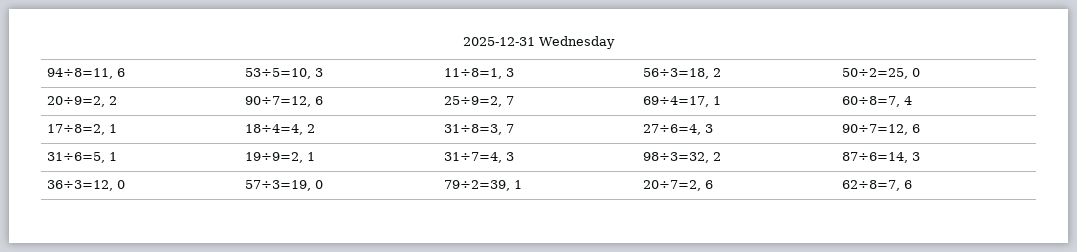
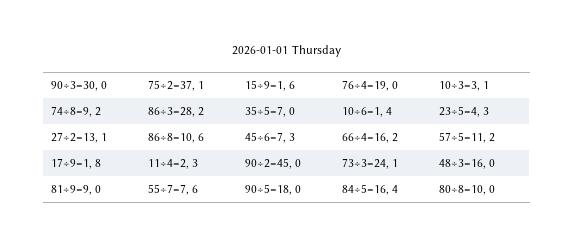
- 2025-12-31 Wednesday
- 94÷8=11, 6 | 53÷5=10, 3 | 11÷8=1, 3 | 56÷3=18, 2 | 50÷2=25, 0
- 20÷9=2, 2 | 90÷7=12, 6 | 25÷9=2, 7 | 69÷4=17, 1 | 60÷8=7, 4
- 17÷8=2, 1 | 18÷4=4, 2 | 31÷8=3, 7 | 27÷6=4, 3 | 90÷7=12, 6
- 31÷6=5, 1 | 19÷9=2, 1 | 31÷7=4, 3 | 98÷3=32, 2 | 87÷6=14, 3
- 36÷3=12, 0 | 57÷3=19, 0 | 79÷2=39, 1 | 20÷7=2, 6 | 62÷8=7, 6
+ 2026-01-01 Thursday
+ 90÷3=30, 0 | 75÷2=37, 1 | 15÷9=1, 6 | 76÷4=19, 0 | 10÷3=3, 1
+ 74÷8=9, 2 | 86÷3=28, 2 | 35÷5=7, 0 | 10÷6=1, 4 | 23÷5=4, 3
+ 27÷2=13, 1 | 86÷8=10, 6 | 45÷6=7, 3 | 66÷4=16, 2 | 57÷5=11, 2
+ 17÷9=1, 8 | 11÷4=2, 3 | 90÷2=45, 0 | 73÷3=24, 1 | 48÷3=16, 0
+ 81÷9=9, 0 | 55÷7=7, 6 | 90÷5=18, 0 | 84÷5=16, 4 | 80÷8=10, 0

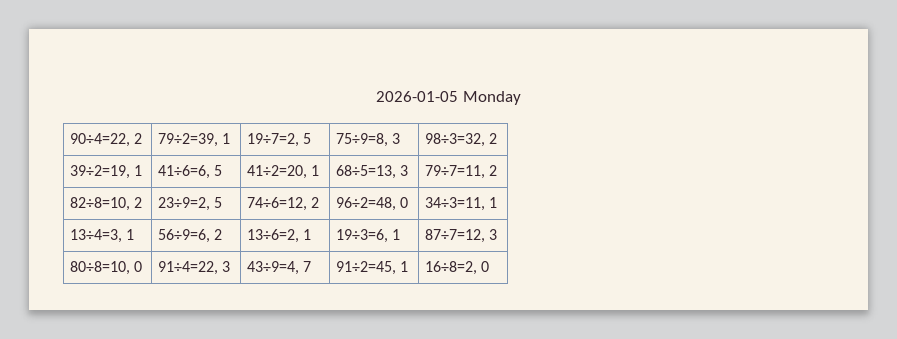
- 2026-01-01 Thursday
- 90÷3=30, 0 | 75÷2=37, 1 | 15÷9=1, 6 | 76÷4=19, 0 | 10÷3=3, 1
- 74÷8=9, 2 | 86÷3=28, 2 | 35÷5=7, 0 | 10÷6=1, 4 | 23÷5=4, 3
- 27÷2=13, 1 | 86÷8=10, 6 | 45÷6=7, 3 | 66÷4=16, 2 | 57÷5=11, 2
- 17÷9=1, 8 | 11÷4=2, 3 | 90÷2=45, 0 | 73÷3=24, 1 | 48÷3=16, 0
- 81÷9=9, 0 | 55÷7=7, 6 | 90÷5=18, 0 | 84÷5=16, 4 | 80÷8=10, 0
+ 2026-01-05 Monday
+ 90÷4=22, 2 | 79÷2=39, 1 | 19÷7=2, 5 | 75÷9=8, 3 | 98÷3=32, 2
+ 39÷2=19, 1 | 41÷6=6, 5 | 41÷2=20, 1 | 68÷5=13, 3 | 79÷7=11, 2
+ 82÷8=10, 2 | 23÷9=2, 5 | 74÷6=12, 2 | 96÷2=48, 0 | 34÷3=11, 1
+ 13÷4=3, 1 | 56÷9=6, 2 | 13÷6=2, 1 | 19÷3=6, 1 | 87÷7=12, 3
+ 80÷8=10, 0 | 91÷4=22, 3 | 43÷9=4, 7 | 91÷2=45, 1 | 16÷8=2, 0

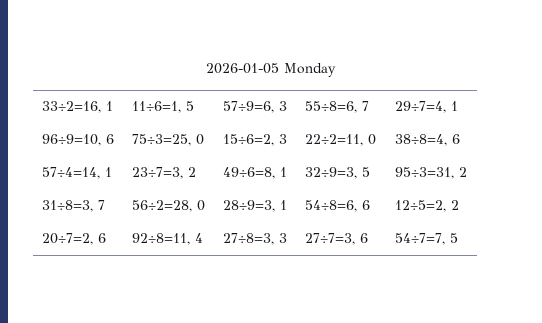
- 90÷4=22, 2 | 79÷2=39, 1 | 19÷7=2, 5 | 75÷9=8, 3 | 98÷3=32, 2
- 39÷2=19, 1 | 41÷6=6, 5 | 41÷2=20, 1 | 68÷5=13, 3 | 79÷7=11, 2
- 82÷8=10, 2 | 23÷9=2, 5 | 74÷6=12, 2 | 96÷2=48, 0 | 34÷3=11, 1
- 13÷4=3, 1 | 56÷9=6, 2 | 13÷6=2, 1 | 19÷3=6, 1 | 87÷7=12, 3
- 80÷8=10, 0 | 91÷4=22, 3 | 43÷9=4, 7 | 91÷2=45, 1 | 16÷8=2, 0
+ 33÷2=16, 1 | 11÷6=1, 5 | 57÷9=6, 3 | 55÷8=6, 7 | 29÷7=4, 1
+ 96÷9=10, 6 | 75÷3=25, 0 | 15÷6=2, 3 | 22÷2=11, 0 | 38÷8=4, 6
+ 57÷4=14, 1 | 23÷7=3, 2 | 49÷6=8, 1 | 32÷9=3, 5 | 95÷3=31, 2
+ 31÷8=3, 7 | 56÷2=28, 0 | 28÷9=3, 1 | 54÷8=6, 6 | 12÷5=2, 2
+ 20÷7=2, 6 | 92÷8=11, 4 | 27÷8=3, 3 | 27÷7=3, 6 | 54÷7=7, 5

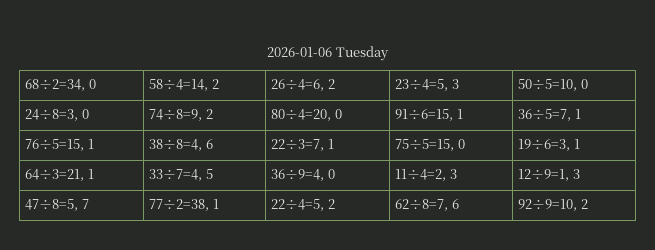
- 2026-01-05 Monday
- 33÷2=16, 1 | 11÷6=1, 5 | 57÷9=6, 3 | 55÷8=6, 7 | 29÷7=4, 1
- 96÷9=10, 6 | 75÷3=25, 0 | 15÷6=2, 3 | 22÷2=11, 0 | 38÷8=4, 6
- 57÷4=14, 1 | 23÷7=3, 2 | 49÷6=8, 1 | 32÷9=3, 5 | 95÷3=31, 2
- 31÷8=3, 7 | 56÷2=28, 0 | 28÷9=3, 1 | 54÷8=6, 6 | 12÷5=2, 2
- 20÷7=2, 6 | 92÷8=11, 4 | 27÷8=3, 3 | 27÷7=3, 6 | 54÷7=7, 5
+ 2026-01-06 Tuesday
+ 68÷2=34, 0 | 58÷4=14, 2 | 26÷4=6, 2 | 23÷4=5, 3 | 50÷5=10, 0
+ 24÷8=3, 0 | 74÷8=9, 2 | 80÷4=20, 0 | 91÷6=15, 1 | 36÷5=7, 1
+ 76÷5=15, 1 | 38÷8=4, 6 | 22÷3=7, 1 | 75÷5=15, 0 | 19÷6=3, 1
+ 64÷3=21, 1 | 33÷7=4, 5 | 36÷9=4, 0 | 11÷4=2, 3 | 12÷9=1, 3
+ 47÷8=5, 7 | 77÷2=38, 1 | 22÷4=5, 2 | 62÷8=7, 6 | 92÷9=10, 2

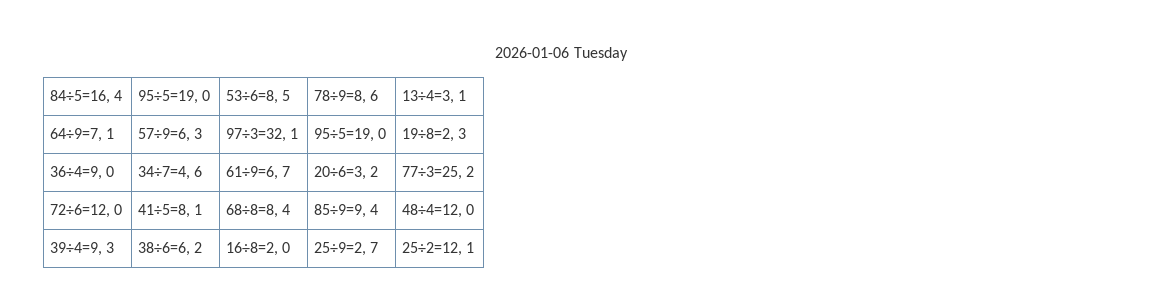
- 68÷2=34, 0 | 58÷4=14, 2 | 26÷4=6, 2 | 23÷4=5, 3 | 50÷5=10, 0
- 24÷8=3, 0 | 74÷8=9, 2 | 80÷4=20, 0 | 91÷6=15, 1 | 36÷5=7, 1
- 76÷5=15, 1 | 38÷8=4, 6 | 22÷3=7, 1 | 75÷5=15, 0 | 19÷6=3, 1
- 64÷3=21, 1 | 33÷7=4, 5 | 36÷9=4, 0 | 11÷4=2, 3 | 12÷9=1, 3
- 47÷8=5, 7 | 77÷2=38, 1 | 22÷4=5, 2 | 62÷8=7, 6 | 92÷9=10, 2
+ 84÷5=16, 4 | 95÷5=19, 0 | 53÷6=8, 5 | 78÷9=8, 6 | 13÷4=3, 1
+ 64÷9=7, 1 | 57÷9=6, 3 | 97÷3=32, 1 | 95÷5=19, 0 | 19÷8=2, 3
+ 36÷4=9, 0 | 34÷7=4, 6 | 61÷9=6, 7 | 20÷6=3, 2 | 77÷3=25, 2
+ 72÷6=12, 0 | 41÷5=8, 1 | 68÷8=8, 4 | 85÷9=9, 4 | 48÷4=12, 0
+ 39÷4=9, 3 | 38÷6=6, 2 | 16÷8=2, 0 | 25÷9=2, 7 | 25÷2=12, 1

